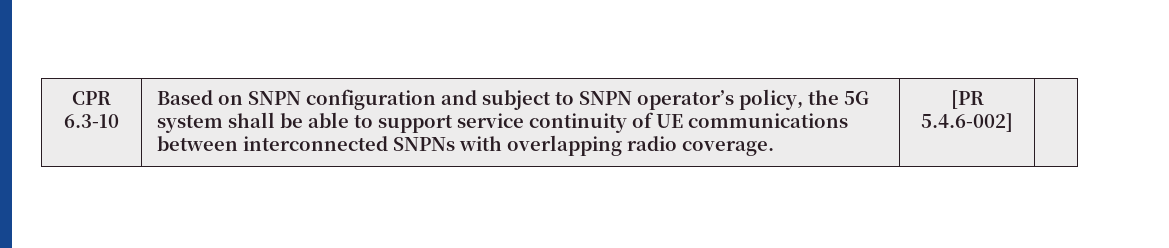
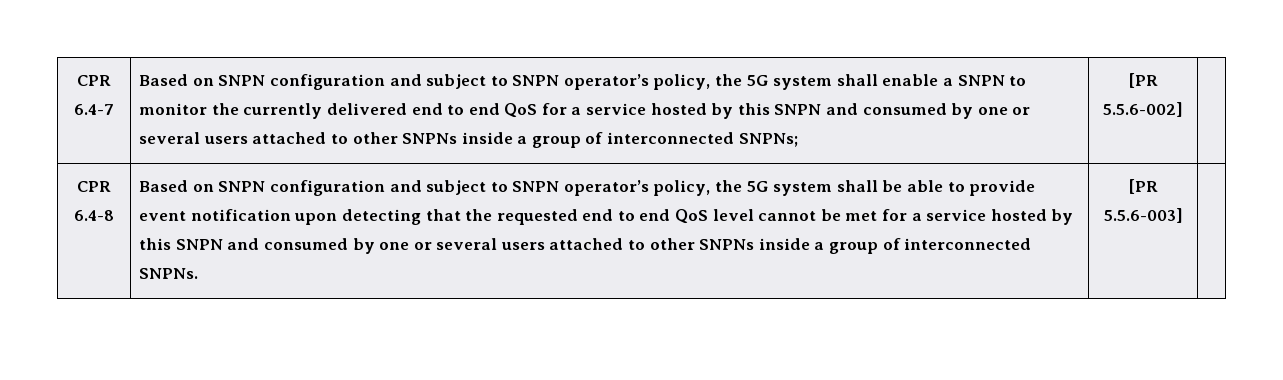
- CPR 6.3-10
+ CPR 6.4-7 | Based on SNPN configuration and subject to SNPN operator’s policy, the 5G system shall enable a SNPN to monitor the currently delivered end to end QoS for a service hosted by this SNPN and consumed by one or several users attached to other SNPNs inside a group of interconnected SNPNs; | [PR 5.5.6-002] |
+ CPR 6.4-8
- Based on SNPN configuration and subject to SNPN operator’s policy, the 5G system shall be able to support service continuity of UE communications between interconnected SNPNs with overlapping radio coverage. | [PR 5.4.6-002]
+ Based on SNPN configuration and subject to SNPN operator’s policy, the 5G system shall be able to provide event notification upon detecting that the requested end to end QoS level cannot be met for a service hosted by this SNPN and consumed by one or several users attached to other SNPNs inside a group of interconnected SNPNs. | [PR 5.5.6-003]

